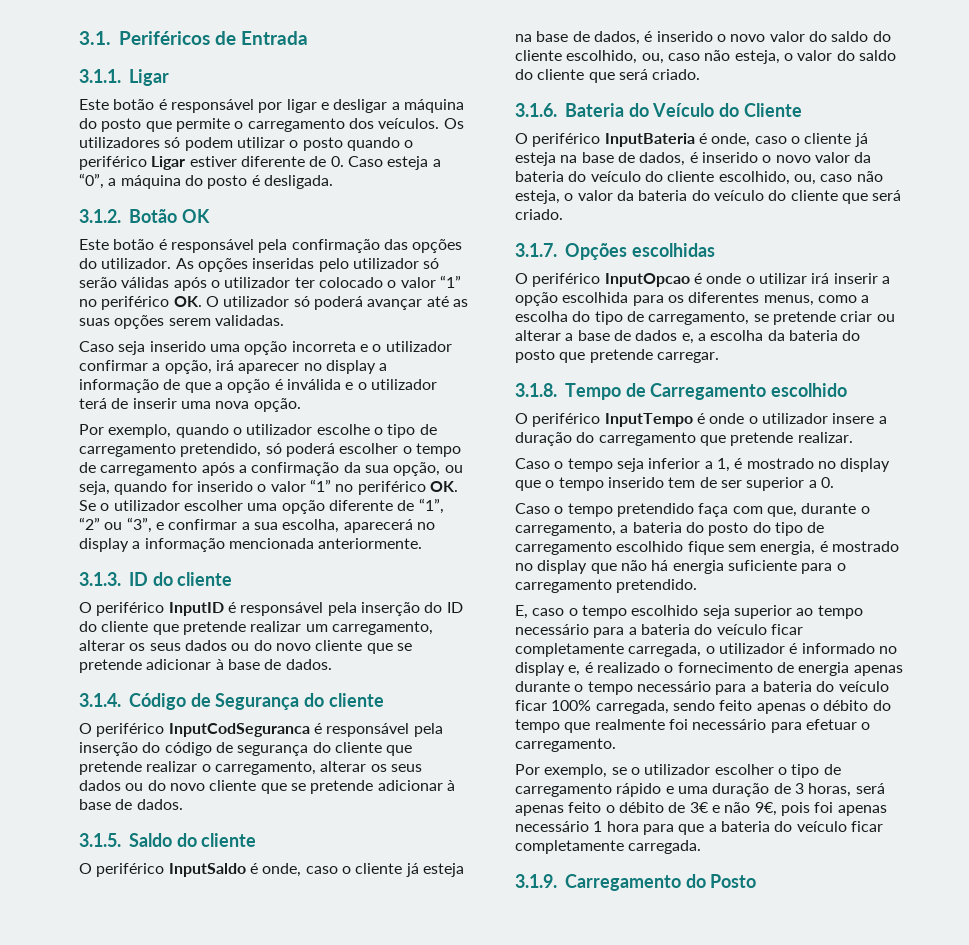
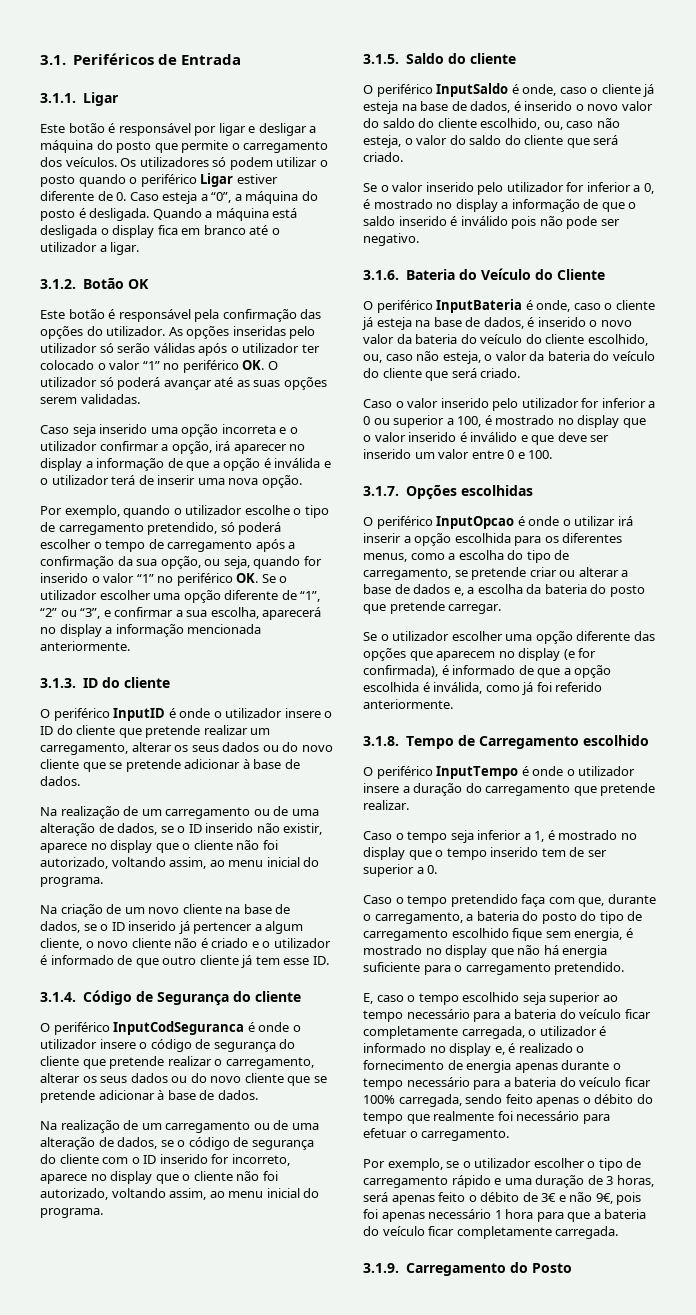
+ Quando a máquina está desligada o display fica em branco até o utilizador a ligar.
- O periférico InputID é responsável pela inserção do ID do cliente que pretende realizar um carregamento, alterar os seus dados ou do novo cliente que se pretende adicionar à base de dados.
+ O periférico InputID é onde o utilizador insere o ID do cliente que pretende realizar um carregamento, alterar os seus dados ou do novo cliente que se pretende adicionar à base de dados.
+ Na realização de um carregamento ou de uma alteração de dados, se o ID inserido não existir, aparece no display que o cliente não foi autorizado, voltando assim, ao menu inicial do programa.
+ Na criação de um novo cliente na base de dados, se o ID inserido já pertencer a algum cliente, o novo cliente não é criado e o utilizador é informado de que outro cliente já tem esse ID.
- O periférico InputCodSeguranca é responsável pela inserção do código de segurança do cliente que pretende realizar o carregamento, alterar os seus dados ou do novo cliente que se pretende adicionar à base de dados.
+ O periférico InputCodSeguranca é onde o utilizador insere o código de segurança do cliente que pretende realizar o carregamento, alterar os seus dados ou do novo cliente que se pretende adicionar à base de dados.
+ Na realização de um carregamento ou de uma alteração de dados, se o código de segurança do cliente com o ID inserido for incorreto, aparece no display que o cliente não foi autorizado, voltando assim, ao menu inicial do programa.
+ Se o valor inserido pelo utilizador for inferior a 0, é mostrado no display a informação de que o saldo inserido é inválido pois não pode ser negativo.
+ Caso o valor inserido pelo utilizador for inferior a 0 ou superior a 100, é mostrado no display que o valor inserido é inválido e que deve ser inserido um valor entre 0 e 100.
+ Se o utilizador escolher uma opção diferente das opções que aparecem no display (e for confirmada), é informado de que a opção escolhida é inválida, como já foi referido anteriormente.

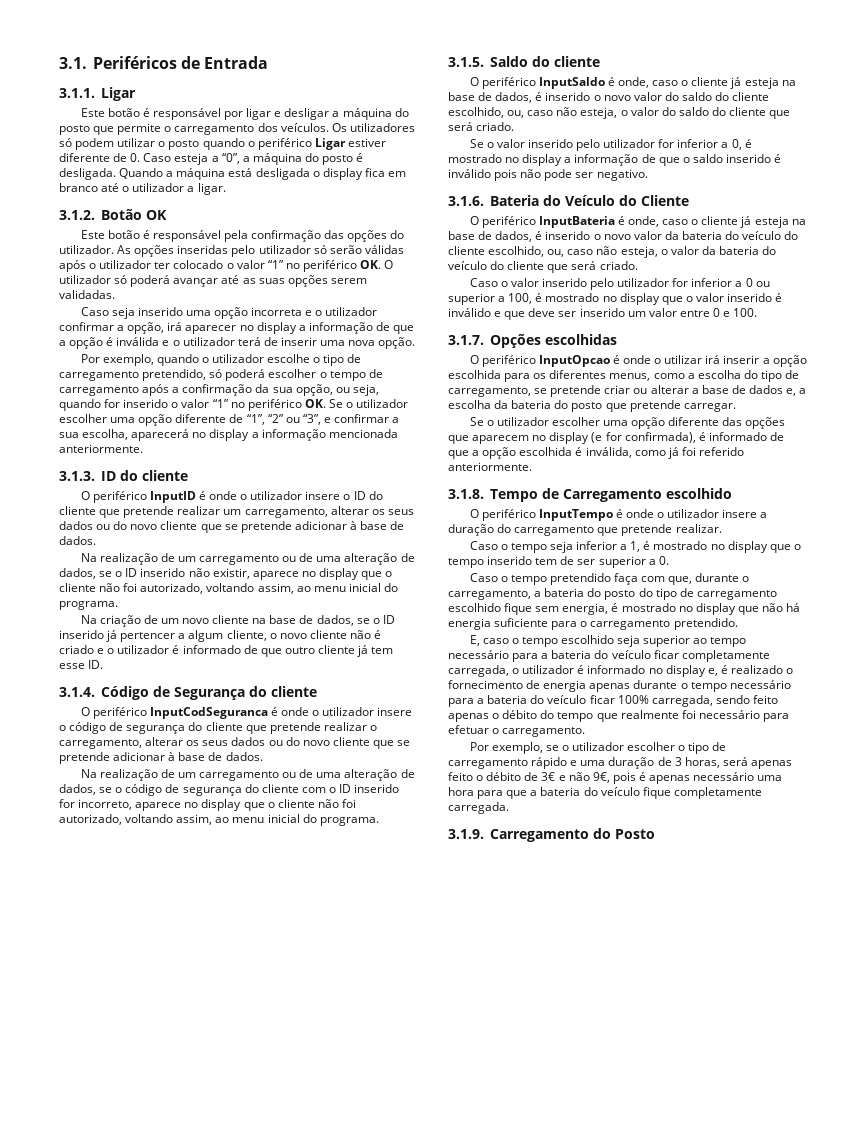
- Por exemplo, se o utilizador escolher o tipo de carregamento rápido e uma duração de 3 horas, será apenas feito o débito de 3€ e não 9€, pois foi apenas necessário 1 hora para que a bateria do veículo ficar completamente carregada.
+ Por exemplo, se o utilizador escolher o tipo de carregamento rápido e uma duração de 3 horas, será apenas feito o débito de 3€ e não 9€, pois é apenas necessário uma hora para que a bateria do veículo fique completamente carregada.

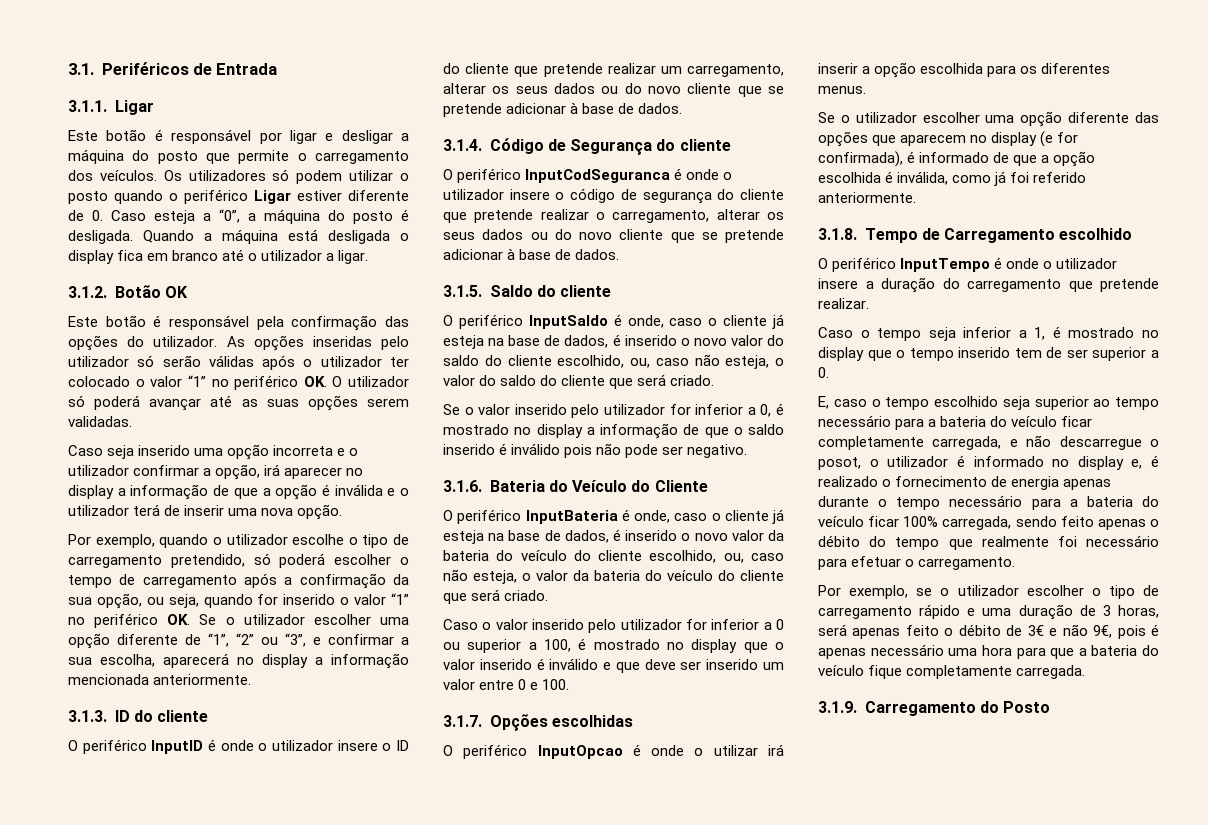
- Na realização de um carregamento ou de uma alteração de dados, se o ID inserido não existir, aparece no display que o cliente não foi autorizado, voltando assim, ao menu inicial do programa.
- Na criação de um novo cliente na base de dados, se o ID inserido já pertencer a algum cliente, o novo cliente não é criado e o utilizador é informado de que outro cliente já tem esse ID.
- Na realização de um carregamento ou de uma alteração de dados, se o código de segurança do cliente com o ID inserido for incorreto, aparece no display que o cliente não foi autorizado, voltando assim, ao menu inicial do programa.
- O periférico InputOpcao é onde o utilizar irá inserir a opção escolhida para os diferentes menus, como a escolha do tipo de carregamento, se pretende criar ou alterar a base de dados e, a escolha da bateria do posto que pretende carregar.
+ O periférico InputOpcao é onde o utilizar irá inserir a opção escolhida para os diferentes menus.
- Caso o tempo pretendido faça com que, durante o carregamento, a bateria do posto do tipo de carregamento escolhido fique sem energia, é mostrado no display que não há energia suficiente para o carregamento pretendido.
- E, caso o tempo escolhido seja superior ao tempo necessário para a bateria do veículo ficar completamente carregada, o utilizador é informado no display e, é realizado o fornecimento de energia apenas durante o tempo necessário para a bateria do veículo ficar 100% carregada, sendo feito apenas o débito do tempo que realmente foi necessário para efetuar o carregamento.
+ E, caso o tempo escolhido seja superior ao tempo necessário para a bateria do veículo ficar completamente carregada, e não descarregue o posot, o utilizador é informado no display e, é realizado o fornecimento de energia apenas durante o tempo necessário para a bateria do veículo ficar 100% carregada, sendo feito apenas o débito do tempo que realmente foi necessário para efetuar o carregamento.

